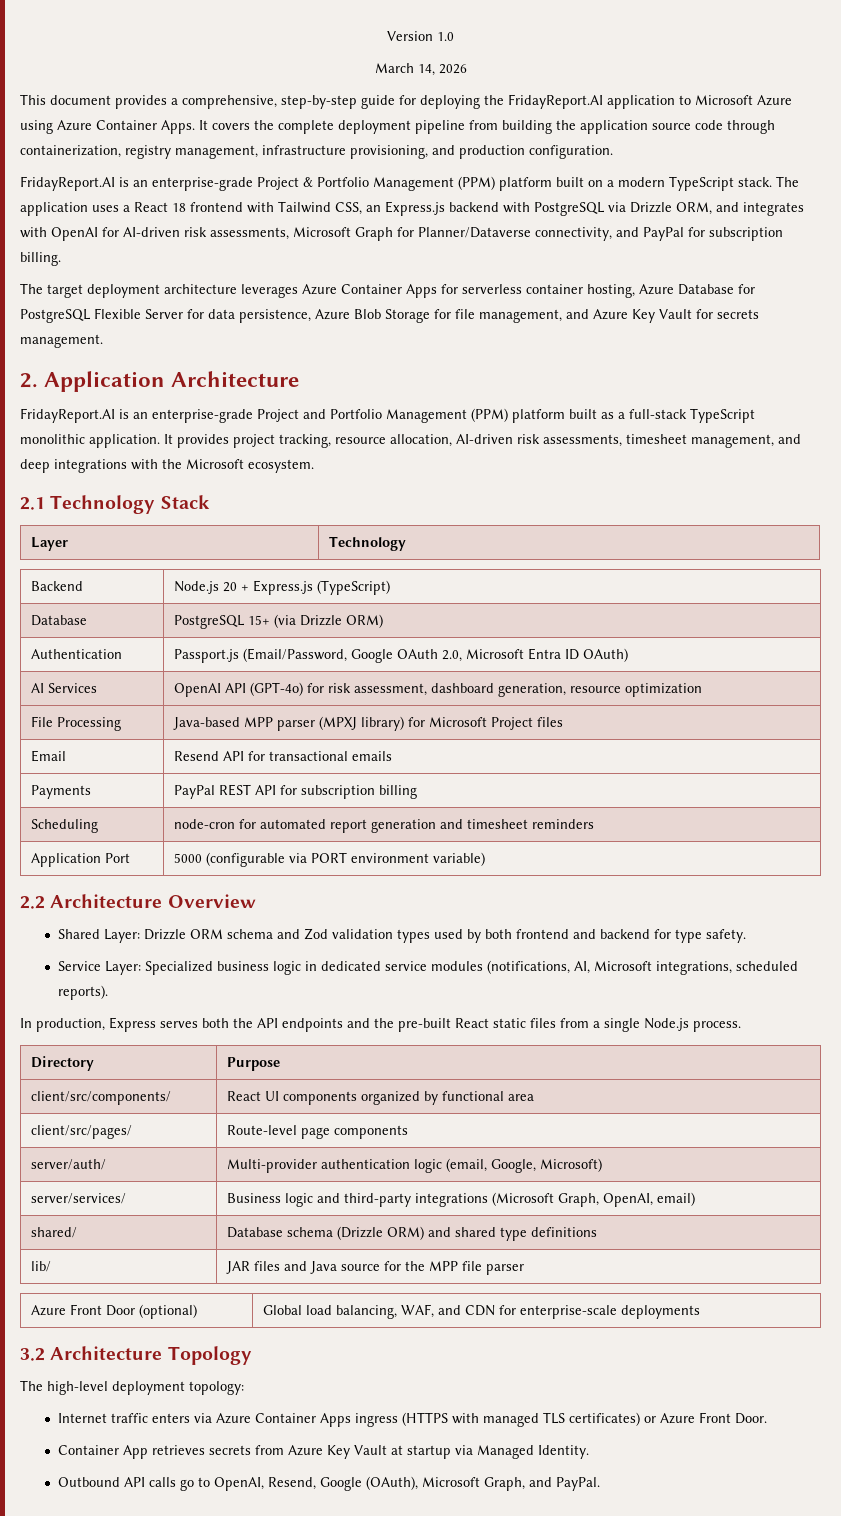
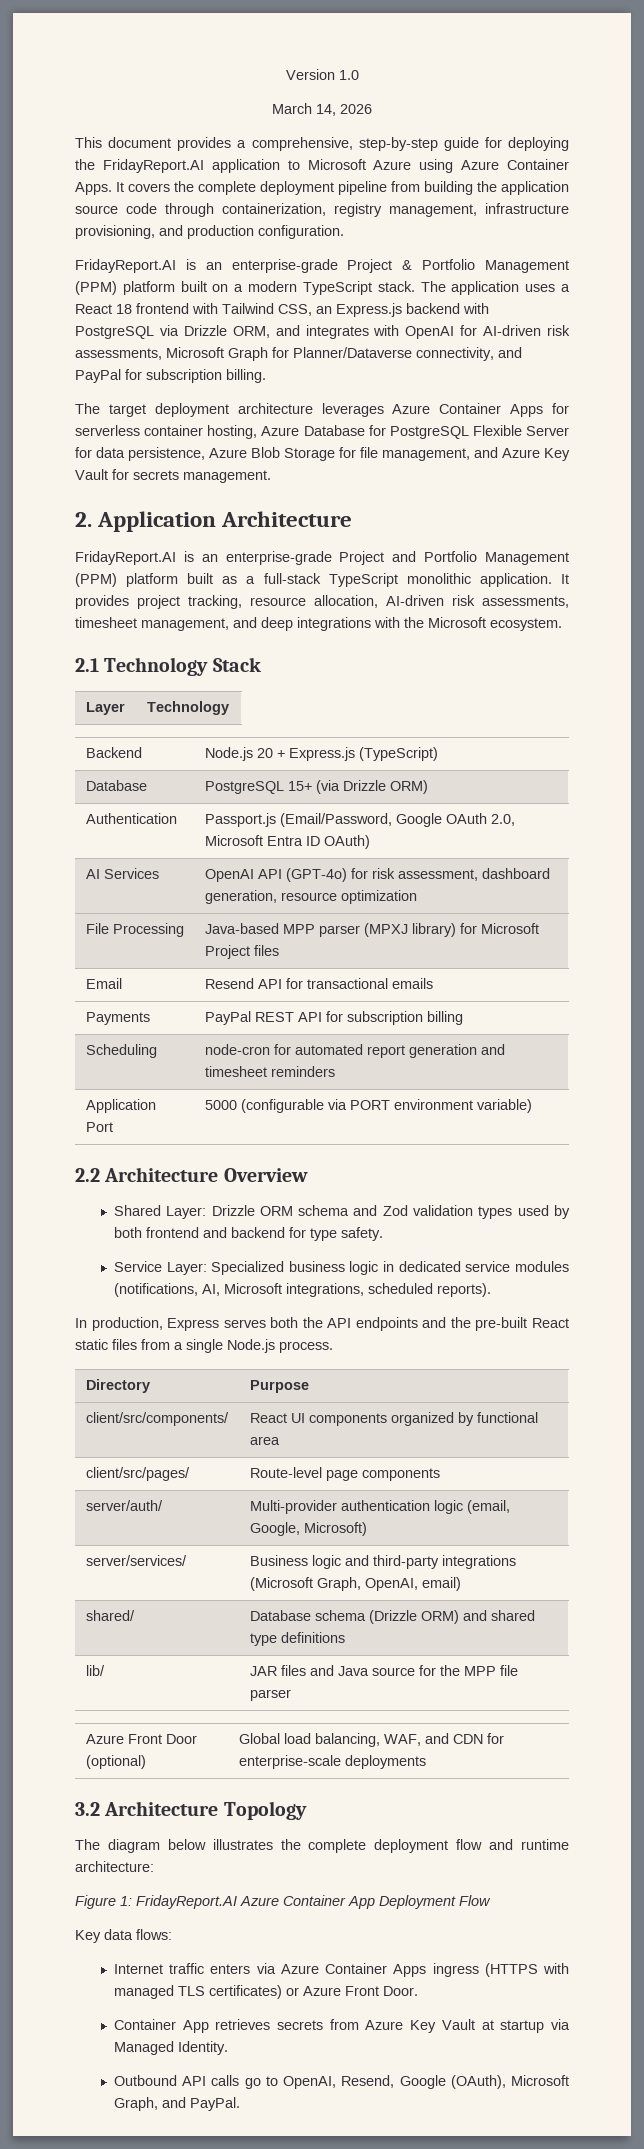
- The high-level deployment topology:
+ The diagram below illustrates the complete deployment flow and runtime architecture:
+ Figure 1: FridayReport.AI Azure Container App Deployment Flow
+ Key data flows:

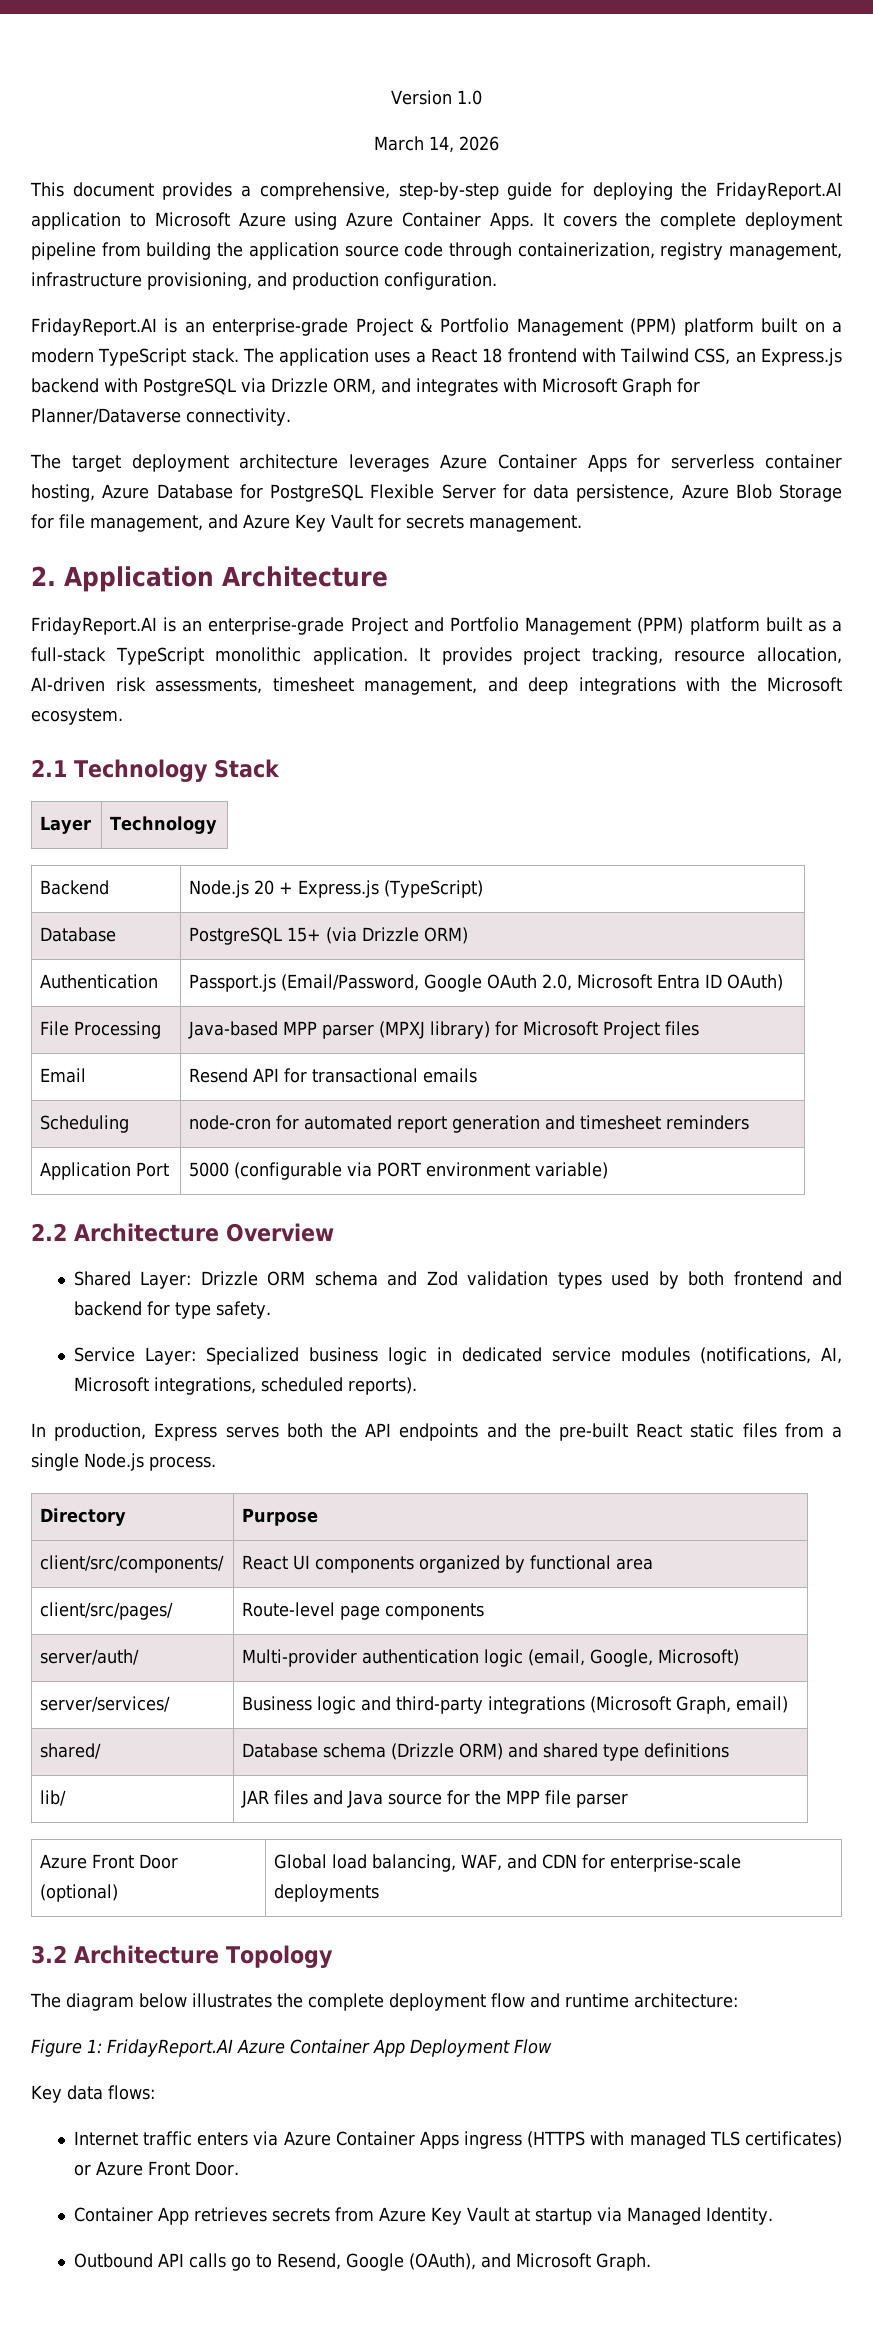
- The application uses a React 18 frontend with Tailwind CSS, an Express.js backend with PostgreSQL via Drizzle ORM, and integrates with OpenAI for AI-driven risk assessments, Microsoft Graph for Planner/Dataverse connectivity, and PayPal for subscription billing.
+ The application uses a React 18 frontend with Tailwind CSS, an Express.js backend with PostgreSQL via Drizzle ORM, and integrates with Microsoft Graph for Planner/Dataverse connectivity.
- AI Services | OpenAI API (GPT-4o) for risk assessment, dashboard generation, resource optimization
- Payments | PayPal REST API for subscription billing
- server/services/ | Business logic and third-party integrations (Microsoft Graph, OpenAI, email)
+ server/services/ | Business logic and third-party integrations (Microsoft Graph, email)
- Outbound API calls go to OpenAI, Resend, Google (OAuth), Microsoft Graph, and PayPal.
+ Outbound API calls go to Resend, Google (OAuth), and Microsoft Graph.

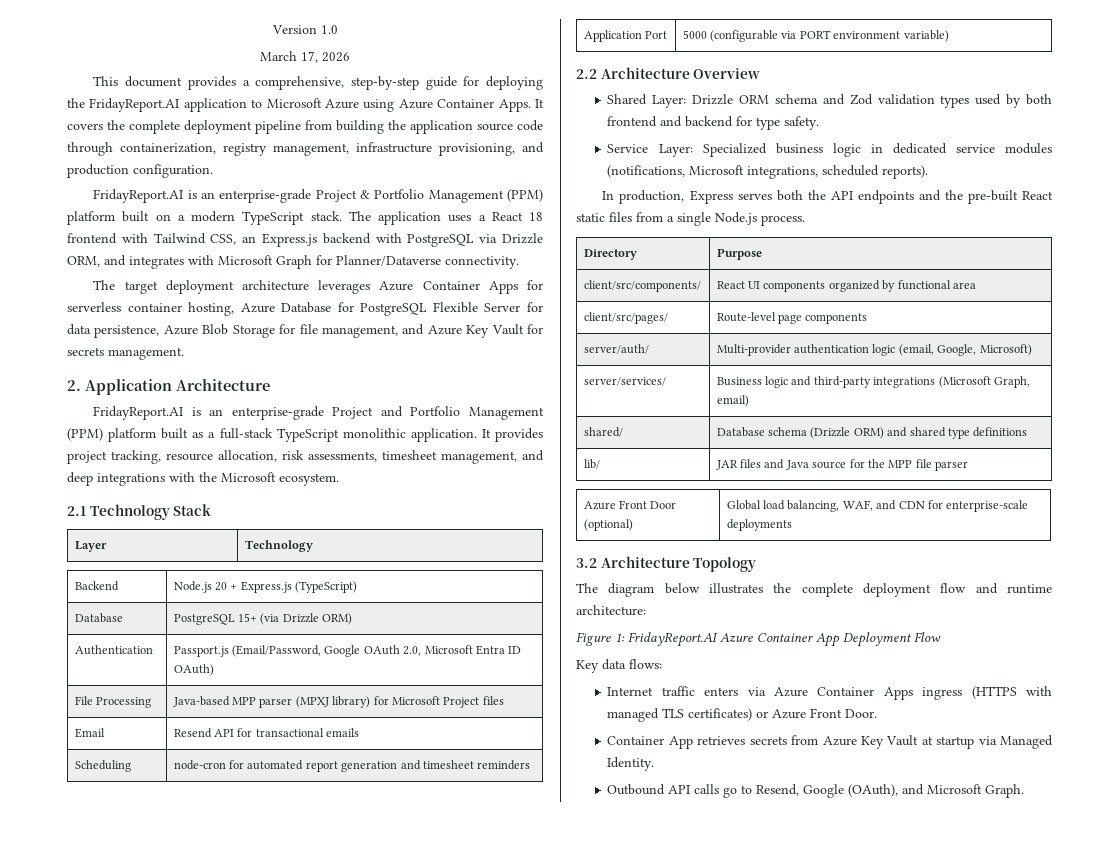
- March 14, 2026
+ March 17, 2026
- It provides project tracking, resource allocation, AI-driven risk assessments, timesheet management, and deep integrations with the Microsoft ecosystem.
+ It provides project tracking, resource allocation, risk assessments, timesheet management, and deep integrations with the Microsoft ecosystem.
- Service Layer: Specialized business logic in dedicated service modules (notifications, AI, Microsoft integrations, scheduled reports).
+ Service Layer: Specialized business logic in dedicated service modules (notifications, Microsoft integrations, scheduled reports).

